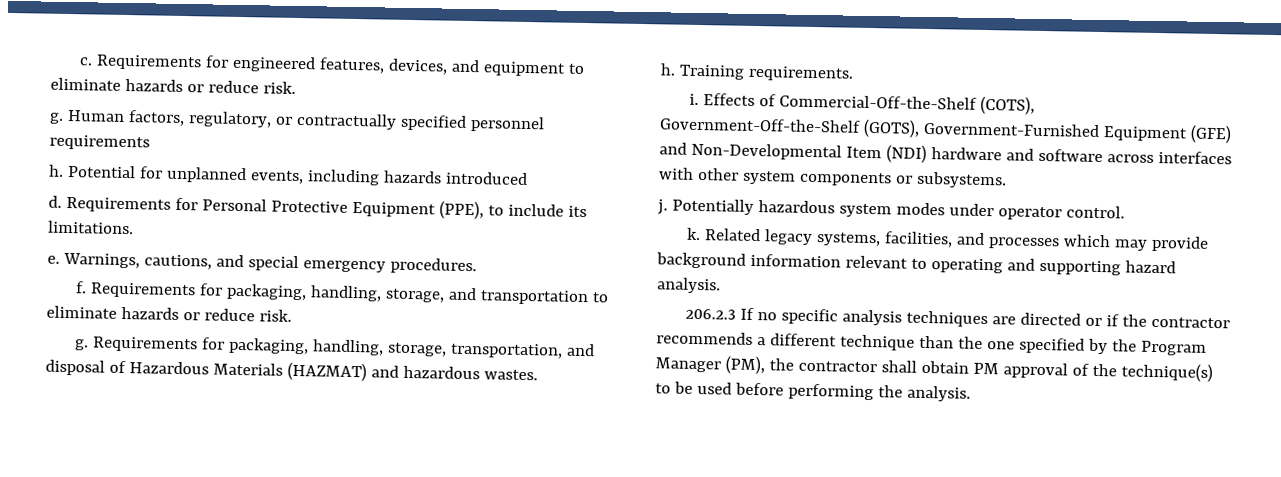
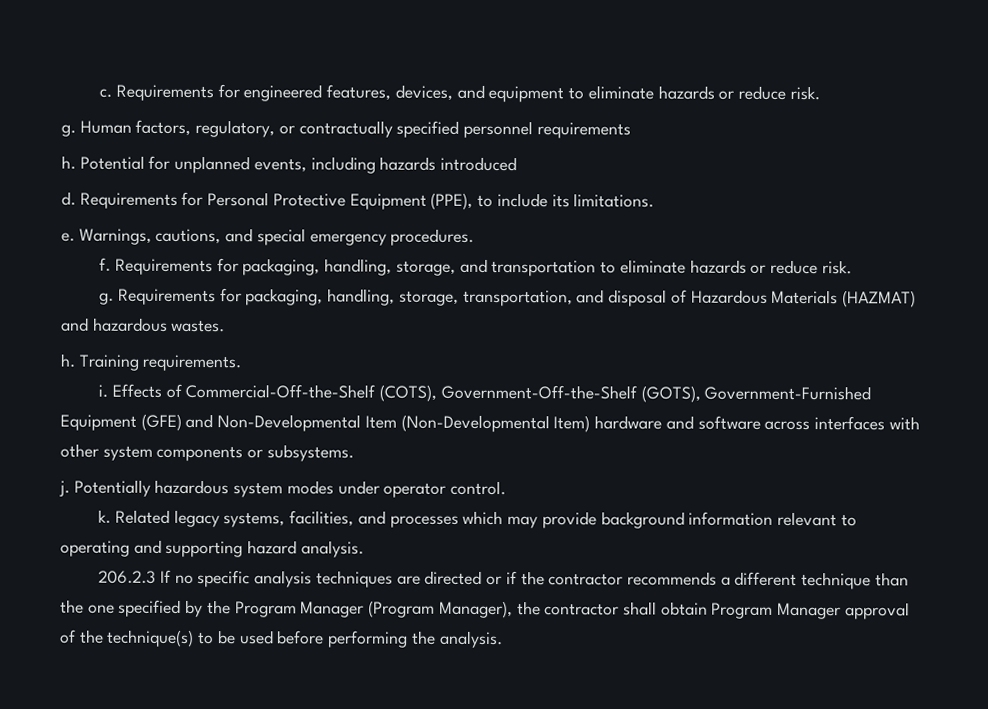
- Effects of Commercial-Off-the-Shelf (COTS), Government-Off-the-Shelf (GOTS), Government-Furnished Equipment (GFE) and Non-Developmental Item (NDI) hardware and software across interfaces with other system components or subsystems.
+ Effects of Commercial-Off-the-Shelf (COTS), Government-Off-the-Shelf (GOTS), Government-Furnished Equipment (GFE) and Non-Developmental Item (Non-Developmental Item) hardware and software across interfaces with other system components or subsystems.
- 206.2.3 If no specific analysis techniques are directed or if the contractor recommends a different technique than the one specified by the Program Manager (PM), the contractor shall obtain PM approval of the technique(s) to be used before performing the analysis.
+ 206.2.3 If no specific analysis techniques are directed or if the contractor recommends a different technique than the one specified by the Program Manager (Program Manager), the contractor shall obtain Program Manager approval of the technique(s) to be used before performing the analysis.

